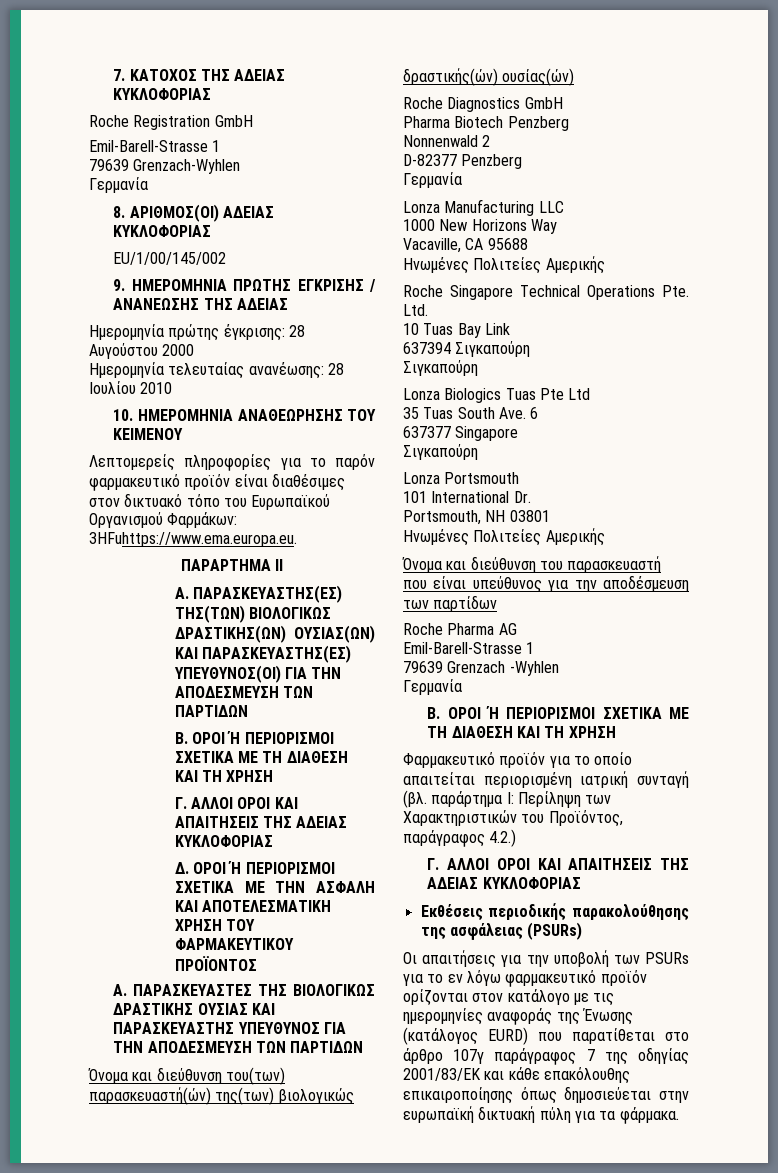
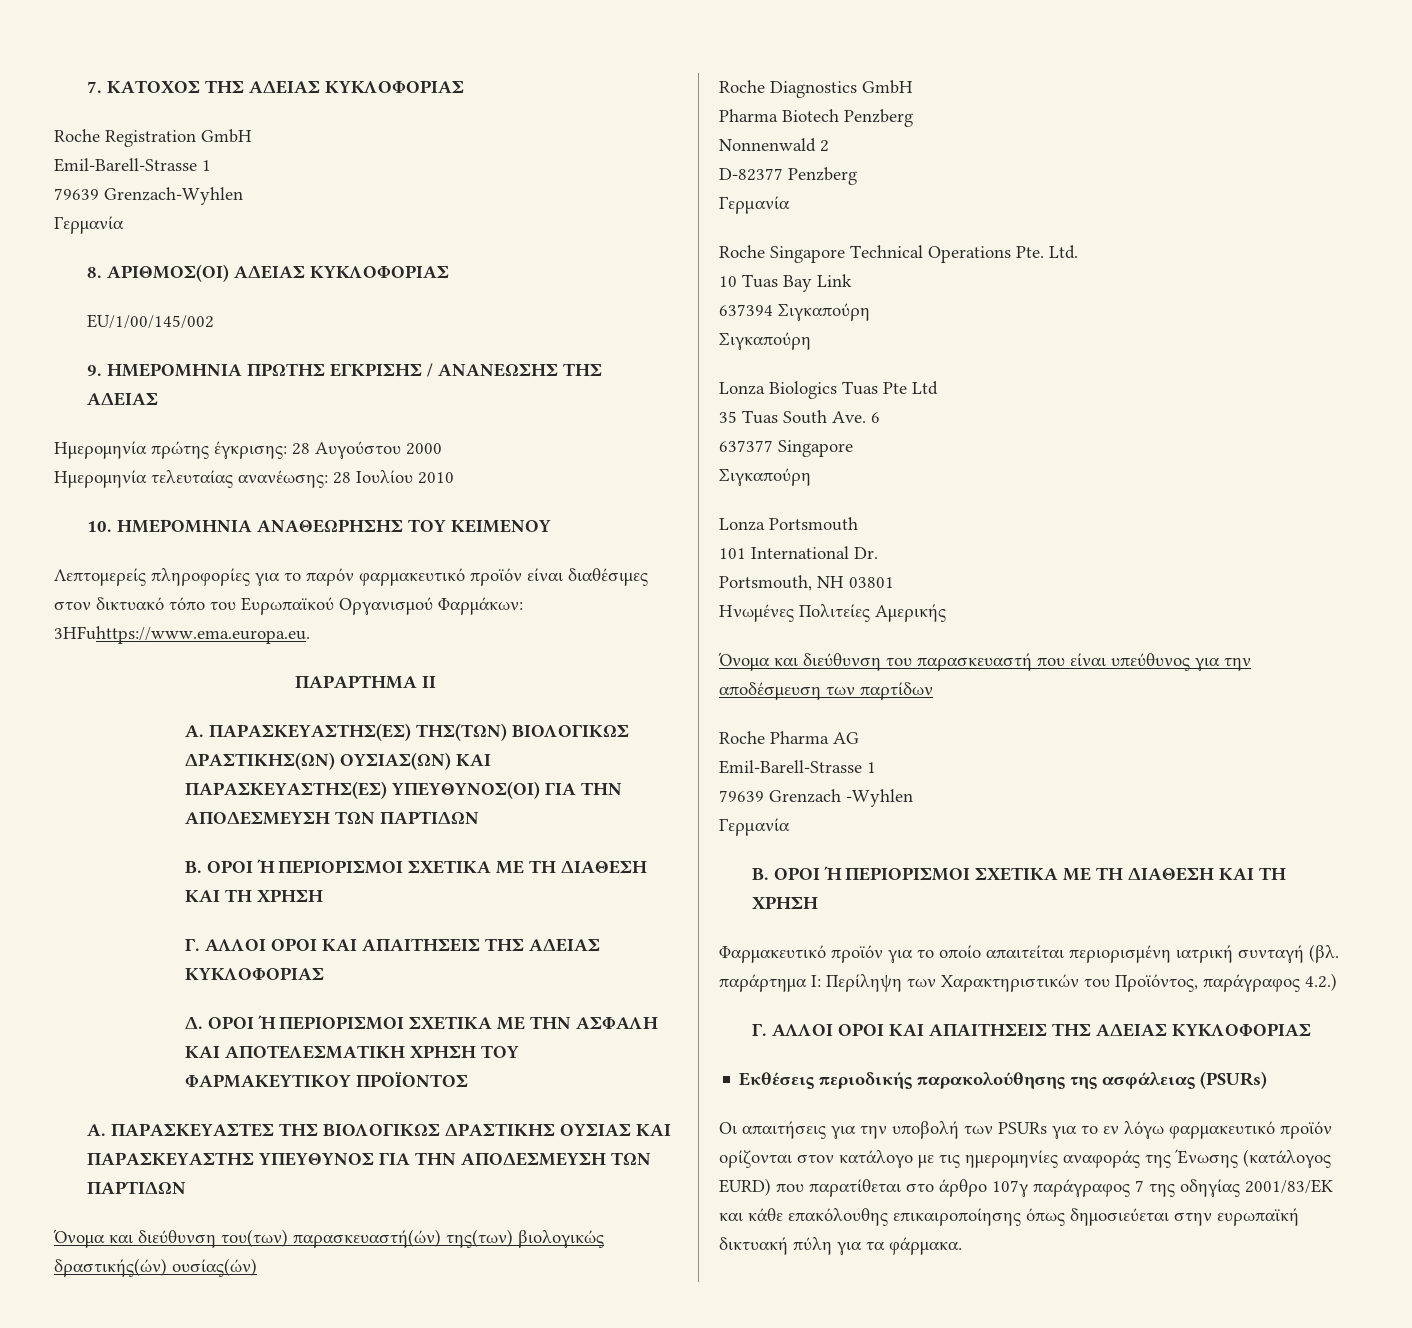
- Lonza Manufacturing LLC
- 1000 New Horizons Way
- Vacaville, CA 95688
- Hνωμένες Πολιτείες Αμερικής

